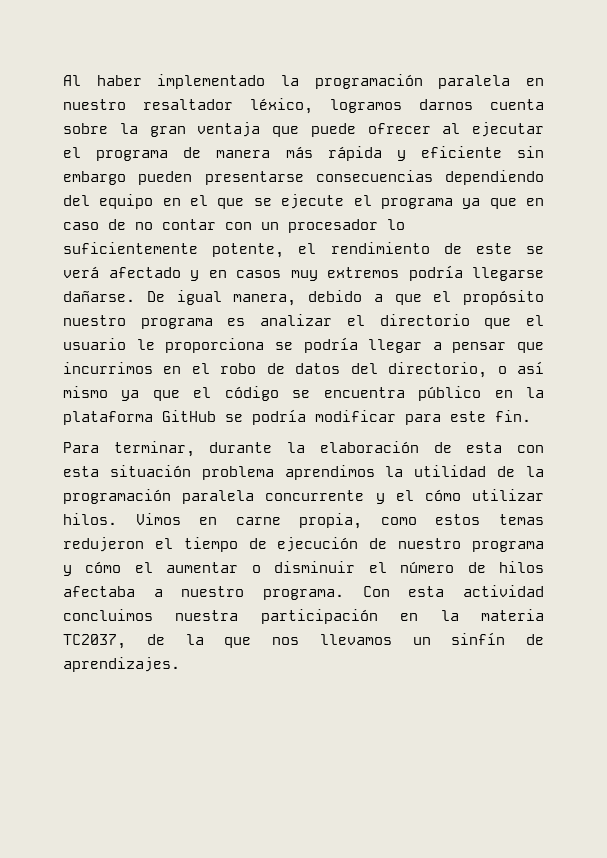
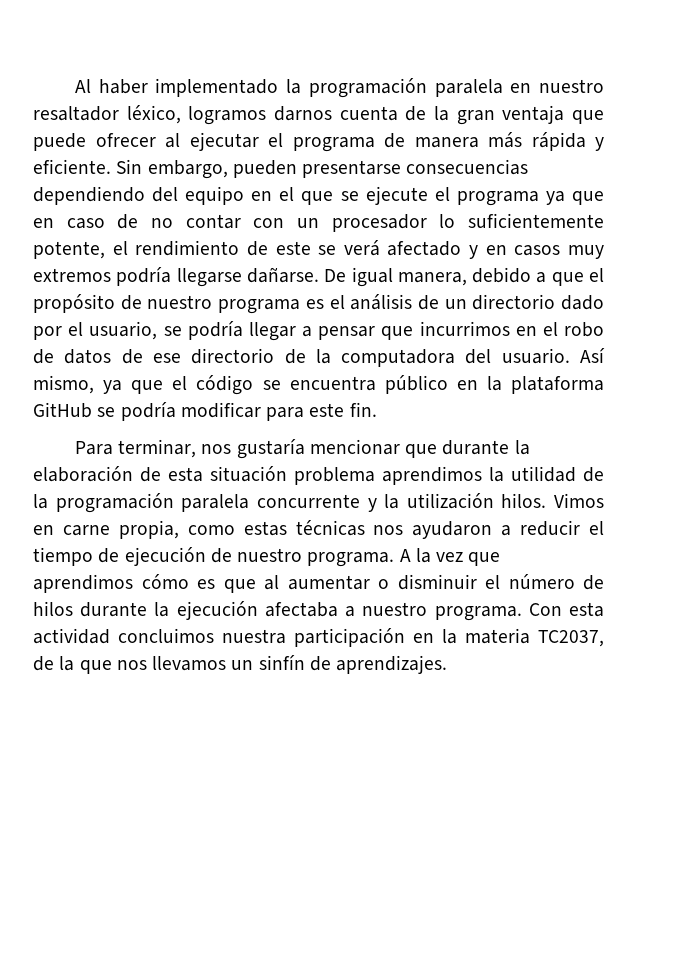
- Al haber implementado la programación paralela en nuestro resaltador léxico, logramos darnos cuenta sobre la gran ventaja que puede ofrecer al ejecutar el programa de manera más rápida y eficiente sin embargo pueden presentarse consecuencias dependiendo del equipo en el que se ejecute el programa ya que en caso de no contar con un procesador lo suficientemente potente, el rendimiento de este se verá afectado y en casos muy extremos podría llegarse dañarse.
+ Al haber implementado la programación paralela en nuestro resaltador léxico, logramos darnos cuenta de la gran ventaja que puede ofrecer al ejecutar el programa de manera más rápida y eficiente. Sin embargo, pueden presentarse consecuencias dependiendo del equipo en el que se ejecute el programa ya que en caso de no contar con un procesador lo suficientemente potente, el rendimiento de este se verá afectado y en casos muy extremos podría llegarse dañarse.
- De igual manera, debido a que el propósito nuestro programa es analizar el directorio que el usuario le proporciona se podría llegar a pensar que incurrimos en el robo de datos del directorio, o así mismo ya que el código se encuentra público en la plataforma GitHub se podría modificar para este fin.
+ De igual manera, debido a que el propósito de nuestro programa es el análisis de un directorio dado por el usuario, se podría llegar a pensar que incurrimos en el robo de datos de ese directorio de la computadora del usuario. Así mismo, ya que el código se encuentra público en la plataforma GitHub se podría modificar para este fin.
- Para terminar, durante la elaboración de esta con esta situación problema aprendimos la utilidad de la programación paralela concurrente y el cómo utilizar hilos.
+ Para terminar, nos gustaría mencionar que durante la elaboración de esta situación problema aprendimos la utilidad de la programación paralela concurrente y la utilización hilos.
- Vimos en carne propia, como estos temas redujeron el tiempo de ejecución de nuestro programa y cómo el aumentar o disminuir el número de hilos afectaba a nuestro programa.
+ Vimos en carne propia, como estas técnicas nos ayudaron a reducir el tiempo de ejecución de nuestro programa. A la vez que aprendimos cómo es que al aumentar o disminuir el número de hilos durante la ejecución afectaba a nuestro programa.

